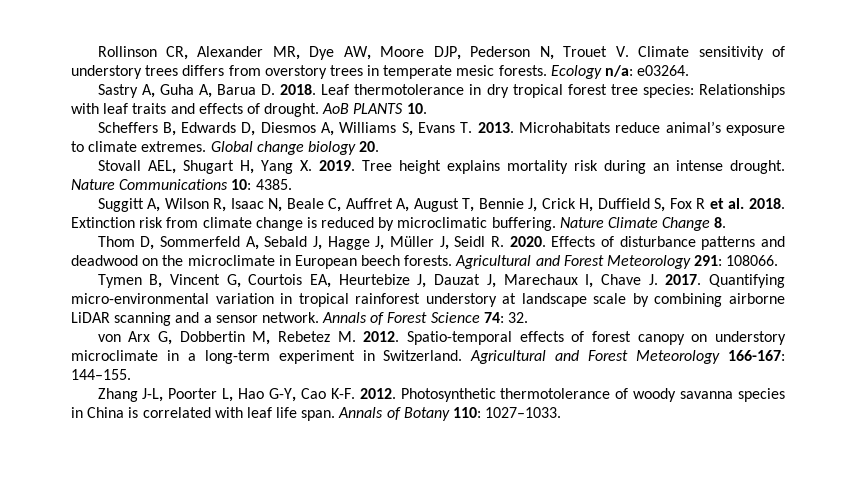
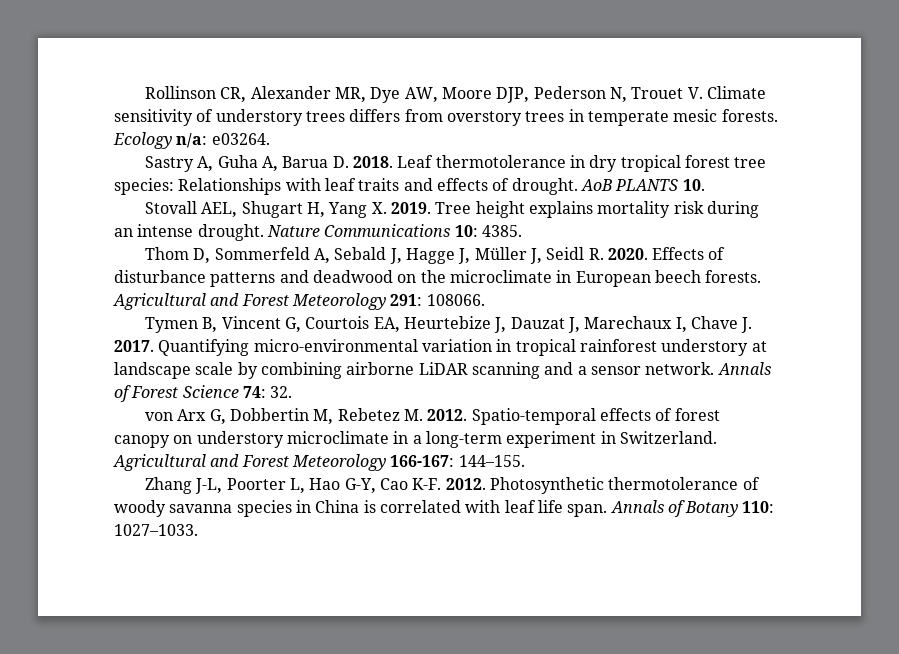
- Scheffers B, Edwards D, Diesmos A, Williams S, Evans T. 2013. Microhabitats reduce animal’s exposure to climate extremes. Global change biology 20.
- Suggitt A, Wilson R, Isaac N, Beale C, Auffret A, August T, Bennie J, Crick H, Duffield S, Fox R et al. 2018. Extinction risk from climate change is reduced by microclimatic buffering. Nature Climate Change 8.

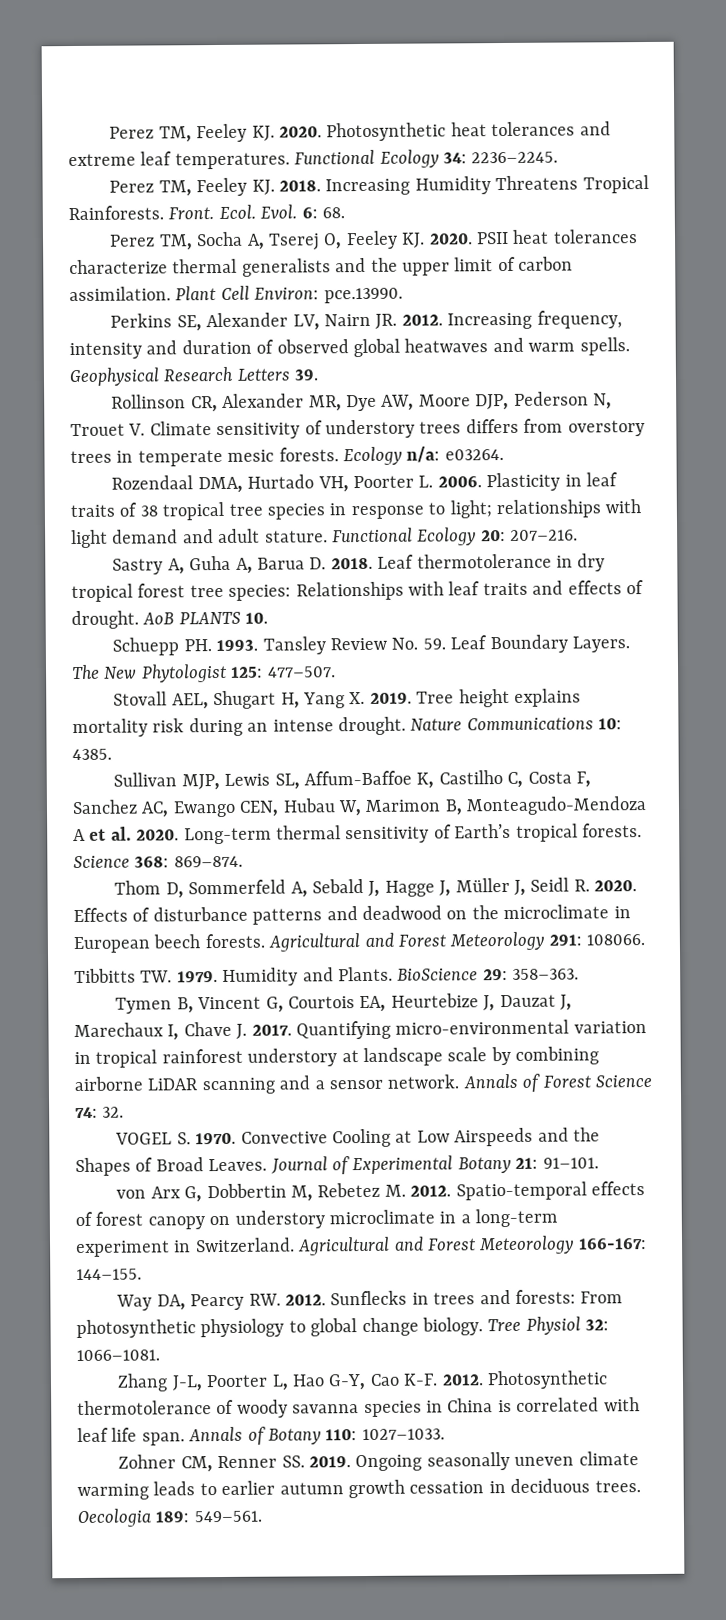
+ Perez TM, Feeley KJ. 2020. Photosynthetic heat tolerances and extreme leaf temperatures. Functional Ecology 34: 2236–2245.
+ Perez TM, Feeley KJ. 2018. Increasing Humidity Threatens Tropical Rainforests. Front. Ecol. Evol. 6: 68.
+ Perez TM, Socha A, Tserej O, Feeley KJ. 2020. PSII heat tolerances characterize thermal generalists and the upper limit of carbon assimilation. Plant Cell Environ: pce.13990.
+ Perkins SE, Alexander LV, Nairn JR. 2012. Increasing frequency, intensity and duration of observed global heatwaves and warm spells. Geophysical Research Letters 39.
+ Rozendaal DMA, Hurtado VH, Poorter L. 2006. Plasticity in leaf traits of 38 tropical tree species in response to light; relationships with light demand and adult stature. Functional Ecology 20: 207–216.
+ Schuepp PH. 1993. Tansley Review No. 59. Leaf Boundary Layers. The New Phytologist 125: 477–507.
+ Sullivan MJP, Lewis SL, Affum-Baffoe K, Castilho C, Costa F, Sanchez AC, Ewango CEN, Hubau W, Marimon B, Monteagudo-Mendoza A et al. 2020. Long-term thermal sensitivity of Earth’s tropical forests. Science 368: 869–874.
+ Tibbitts TW. 1979. Humidity and Plants. BioScience 29: 358–363.
+ VOGEL S. 1970. Convective Cooling at Low Airspeeds and the Shapes of Broad Leaves. Journal of Experimental Botany 21: 91–101.
+ Way DA, Pearcy RW. 2012. Sunflecks in trees and forests: From photosynthetic physiology to global change biology. Tree Physiol 32: 1066–1081.
+ Zohner CM, Renner SS. 2019. Ongoing seasonally uneven climate warming leads to earlier autumn growth cessation in deciduous trees. Oecologia 189: 549–561.

